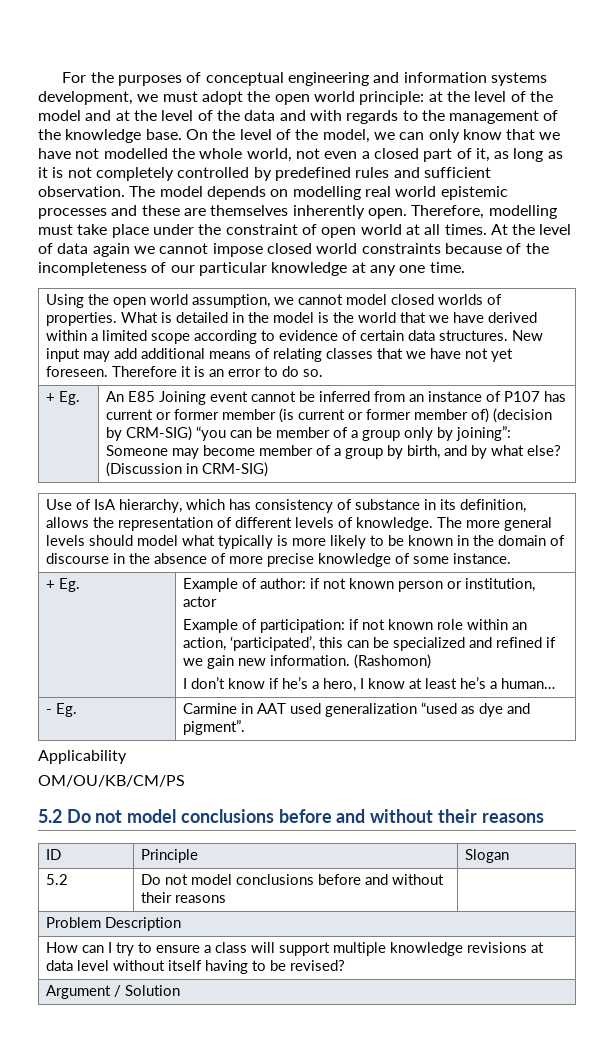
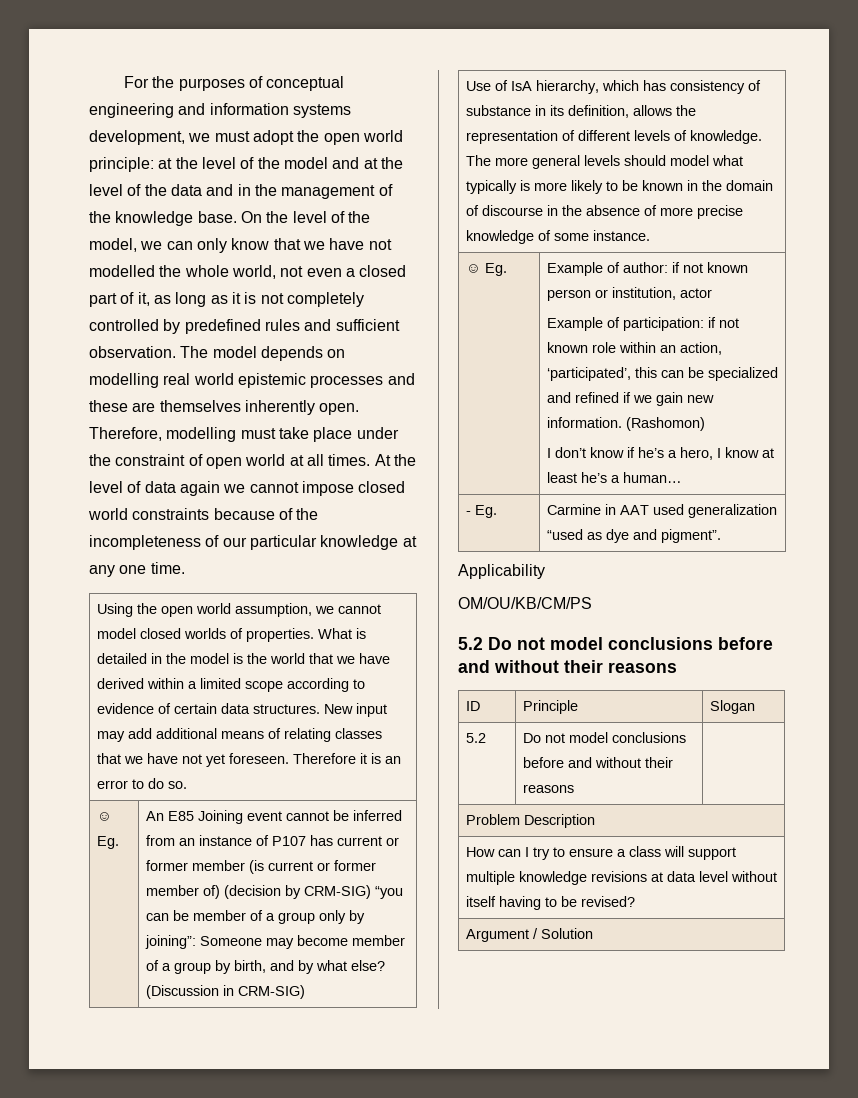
- For the purposes of conceptual engineering and information systems development, we must adopt the open world principle: at the level of the model and at the level of the data and with regards to the management of the knowledge base.
+ For the purposes of conceptual engineering and information systems development, we must adopt the open world principle: at the level of the model and at the level of the data and in the management of the knowledge base.
  Therefore it is an error to do so.
- + Eg.
+ ☺ Eg.
  The more general levels should model what typically is more likely to be known in the domain of discourse in the absence of more precise knowledge of some instance.
- + Eg.
+ ☺ Eg.

